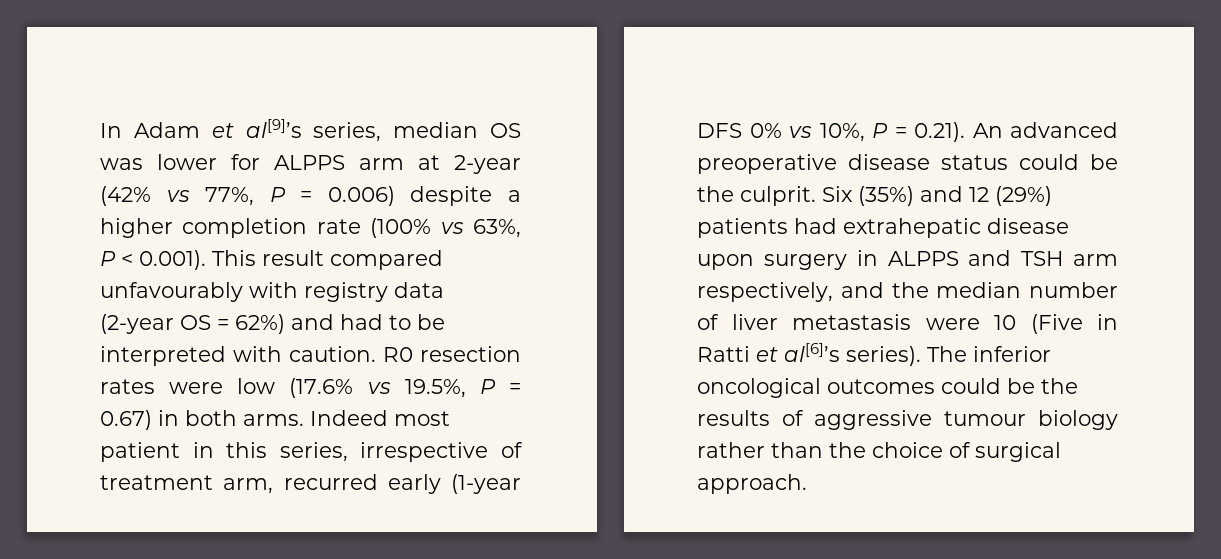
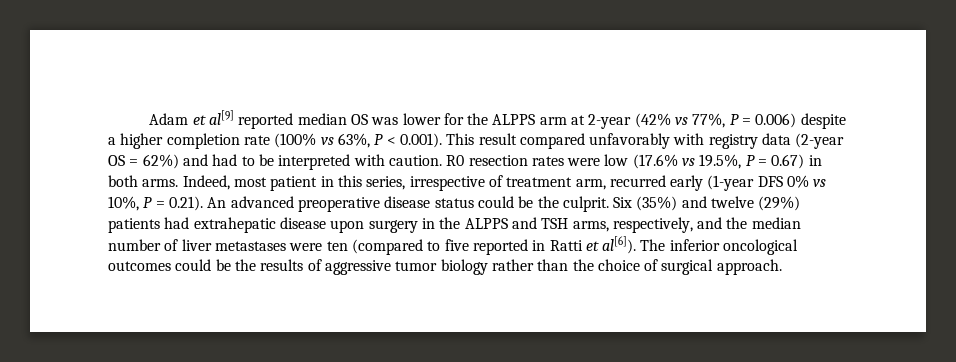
- In Adam et al[9]’s series, median OS was lower for ALPPS arm at 2-year (42% vs 77%, P = 0.006) despite a higher completion rate (100% vs 63%, P < 0.001). This result compared unfavourably with registry data (2-year OS = 62%) and had to be interpreted with caution.
+ Adam et al[9] reported median OS was lower for the ALPPS arm at 2-year (42% vs 77%, P = 0.006) despite a higher completion rate (100% vs 63%, P < 0.001). This result compared unfavorably with registry data (2-year OS = 62%) and had to be interpreted with caution.
- Indeed most patient in this series, irrespective of treatment arm, recurred early (1-year DFS 0% vs 10%, P = 0.21). An advanced preoperative disease status could be the culprit.
+ Indeed, most patient in this series, irrespective of treatment arm, recurred early (1-year DFS 0% vs 10%, P = 0.21). An advanced preoperative disease status could be the culprit.
- Six (35%) and 12 (29%) patients had extrahepatic disease upon surgery in ALPPS and TSH arm respectively, and the median number of liver metastasis were 10 (Five in Ratti et al[6]’s series).
+ Six (35%) and twelve (29%) patients had extrahepatic disease upon surgery in the ALPPS and TSH arms, respectively, and the median number of liver metastases were ten (compared to five reported in Ratti et al[6]).
- The inferior oncological outcomes could be the results of aggressive tumour biology rather than the choice of surgical approach.
+ The inferior oncological outcomes could be the results of aggressive tumor biology rather than the choice of surgical approach.

